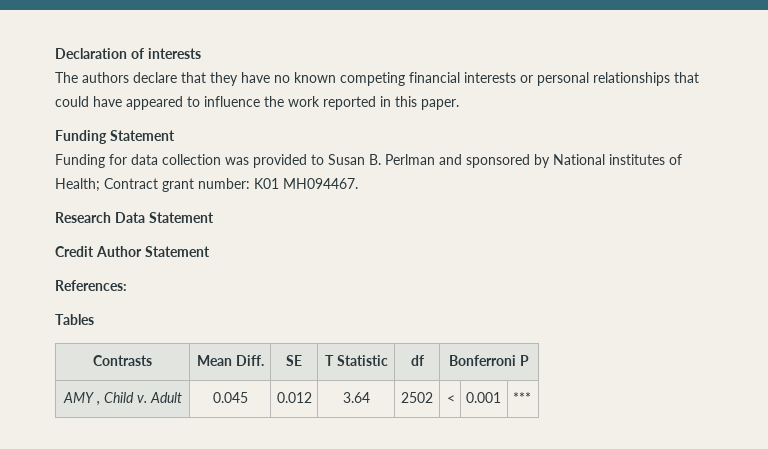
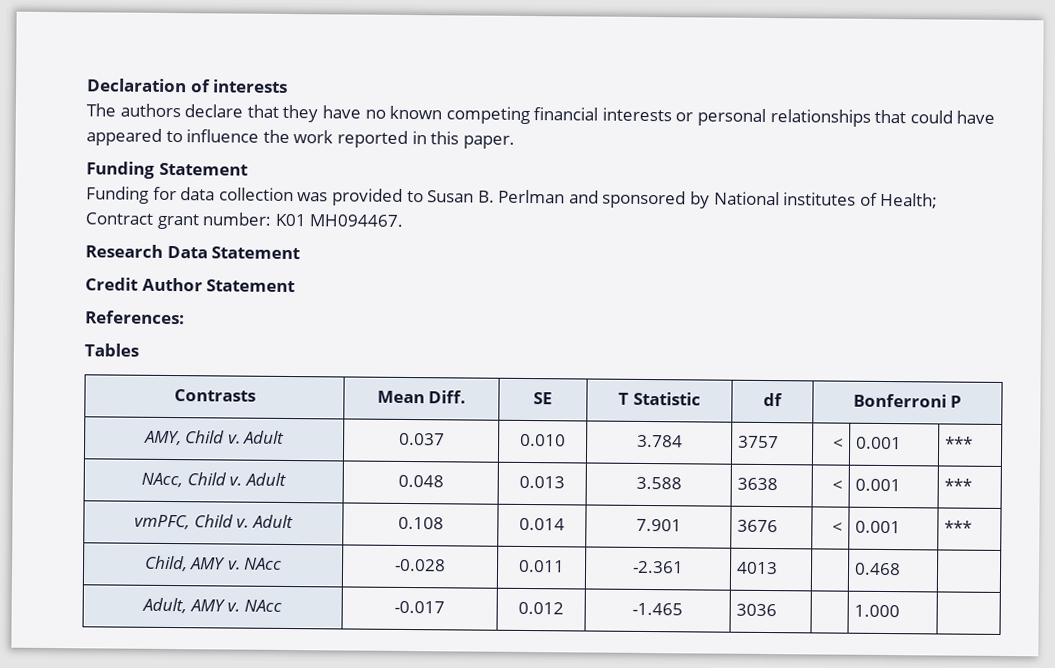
- AMY , Child v. Adult | 0.045 | 0.012 | 3.64 | 2502 | < | 0.001 | ***
+ AMY, Child v. Adult | 0.037 | 0.010 | 3.784 | 3757 | < | 0.001 | ***
+ NAcc, Child v. Adult | 0.048 | 0.013 | 3.588 | 3638 | < | 0.001 | ***
+ vmPFC, Child v. Adult | 0.108 | 0.014 | 7.901 | 3676 | < | 0.001 | ***
+ Child, AMY v. NAcc | -0.028 | 0.011 | -2.361 | 4013 | | 0.468 |
+ Adult, AMY v. NAcc | -0.017 | 0.012 | -1.465 | 3036 | | 1.000 |

